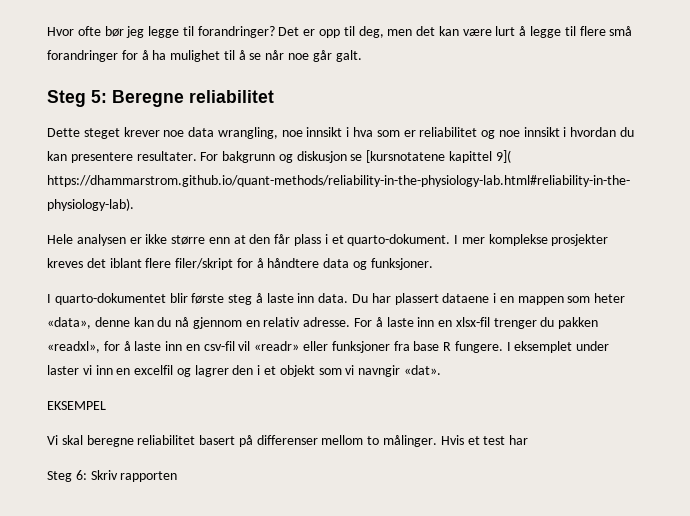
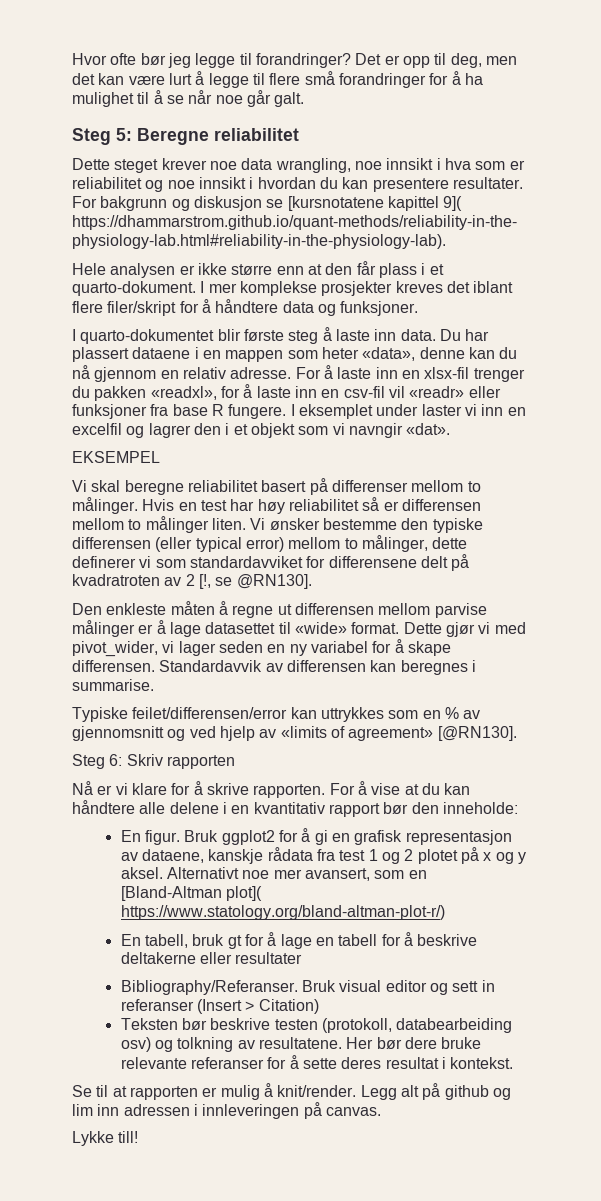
- Hvis et test har
+ Hvis en test har høy reliabilitet så er differensen mellom to målinger liten. Vi ønsker bestemme den typiske differensen (eller typical error) mellom to målinger, dette definerer vi som standardavviket for differensene delt på kvadratroten av 2 [!, se @RN130].
+ Den enkleste måten å regne ut differensen mellom parvise målinger er å lage datasettet til «wide» format. Dette gjør vi med pivot_wider, vi lager seden en ny variabel for å skape differensen. Standardavvik av differensen kan beregnes i summarise.
+ Typiske feilet/differensen/error kan uttrykkes som en % av gjennomsnitt og ved hjelp av «limits of agreement» [@RN130].
  Steg 6: Skriv rapporten
+ Nå er vi klare for å skrive rapporten. For å vise at du kan håndtere alle delene i en kvantitativ rapport bør den inneholde:
+ En figur. Bruk ggplot2 for å gi en grafisk representasjon av dataene, kanskje rådata fra test 1 og 2 plotet på x og y aksel. Alternativt noe mer avansert, som en [Bland-Altman plot]( https://www.statology.org/bland-altman-plot-r/)
+ En tabell, bruk gt for å lage en tabell for å beskrive deltakerne eller resultater
+ Bibliography/Referanser. Bruk visual editor og sett in referanser (Insert > Citation)
+ Teksten bør beskrive testen (protokoll, databearbeiding osv) og tolkning av resultatene. Her bør dere bruke relevante referanser for å sette deres resultat i kontekst.
+ Se til at rapporten er mulig å knit/render. Legg alt på github og lim inn adressen i innleveringen på canvas.
+ Lykke till!

